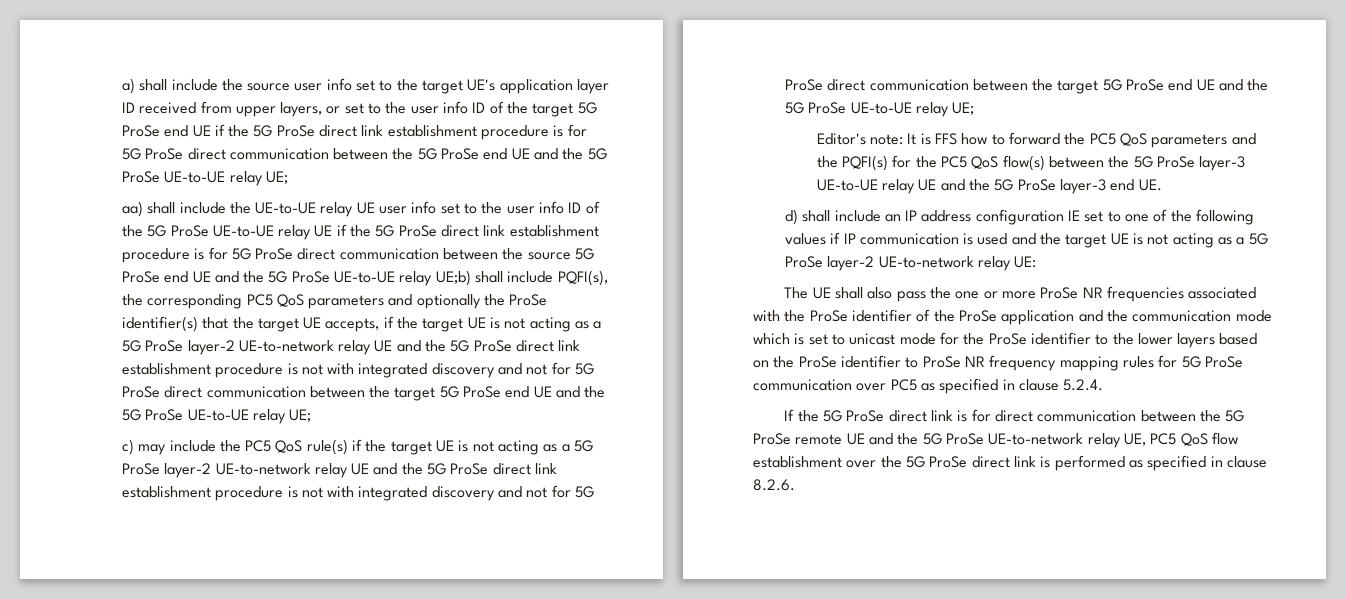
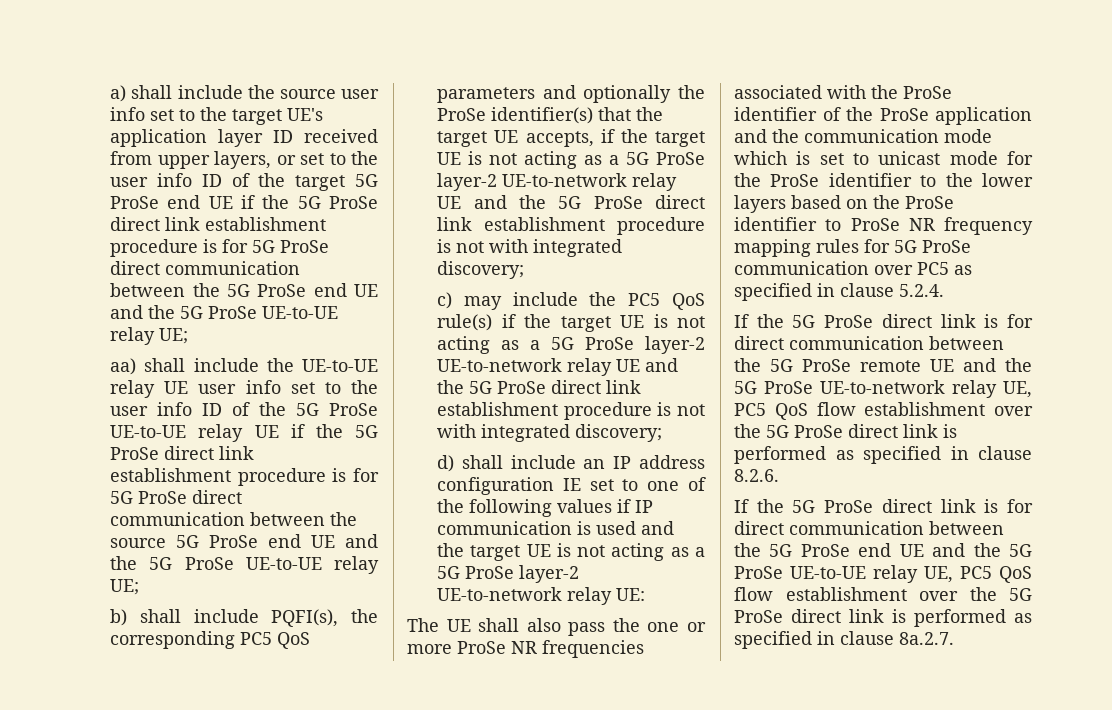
- aa) shall include the UE-to-UE relay UE user info set to the user info ID of the 5G ProSe UE-to-UE relay UE if the 5G ProSe direct link establishment procedure is for 5G ProSe direct communication between the source 5G ProSe end UE and the 5G ProSe UE-to-UE relay UE;b) shall include PQFI(s), the corresponding PC5 QoS parameters and optionally the ProSe identifier(s) that the target UE accepts, if the target UE is not acting as a 5G ProSe layer-2 UE-to-network relay UE and the 5G ProSe direct link establishment procedure is not with integrated discovery and not for 5G ProSe direct communication between the target 5G ProSe end UE and the 5G ProSe UE-to-UE relay UE;
+ aa) shall include the UE-to-UE relay UE user info set to the user info ID of the 5G ProSe UE-to-UE relay UE if the 5G ProSe direct link establishment procedure is for 5G ProSe direct communication between the source 5G ProSe end UE and the 5G ProSe UE-to-UE relay UE;
+ b) shall include PQFI(s), the corresponding PC5 QoS parameters and optionally the ProSe identifier(s) that the target UE accepts, if the target UE is not acting as a 5G ProSe layer-2 UE-to-network relay UE and the 5G ProSe direct link establishment procedure is not with integrated discovery;
- c) may include the PC5 QoS rule(s) if the target UE is not acting as a 5G ProSe layer-2 UE-to-network relay UE and the 5G ProSe direct link establishment procedure is not with integrated discovery and not for 5G ProSe direct communication between the target 5G ProSe end UE and the 5G ProSe UE-to-UE relay UE;
- Editor's note: It is FFS how to forward the PC5 QoS parameters and the PQFI(s) for the PC5 QoS flow(s) between the 5G ProSe layer-3 UE-to-UE relay UE and the 5G ProSe layer-3 end UE.
+ c) may include the PC5 QoS rule(s) if the target UE is not acting as a 5G ProSe layer-2 UE-to-network relay UE and the 5G ProSe direct link establishment procedure is not with integrated discovery;
+ If the 5G ProSe direct link is for direct communication between the 5G ProSe end UE and the 5G ProSe UE-to-UE relay UE, PC5 QoS flow establishment over the 5G ProSe direct link is performed as specified in clause 8a.2.7.

